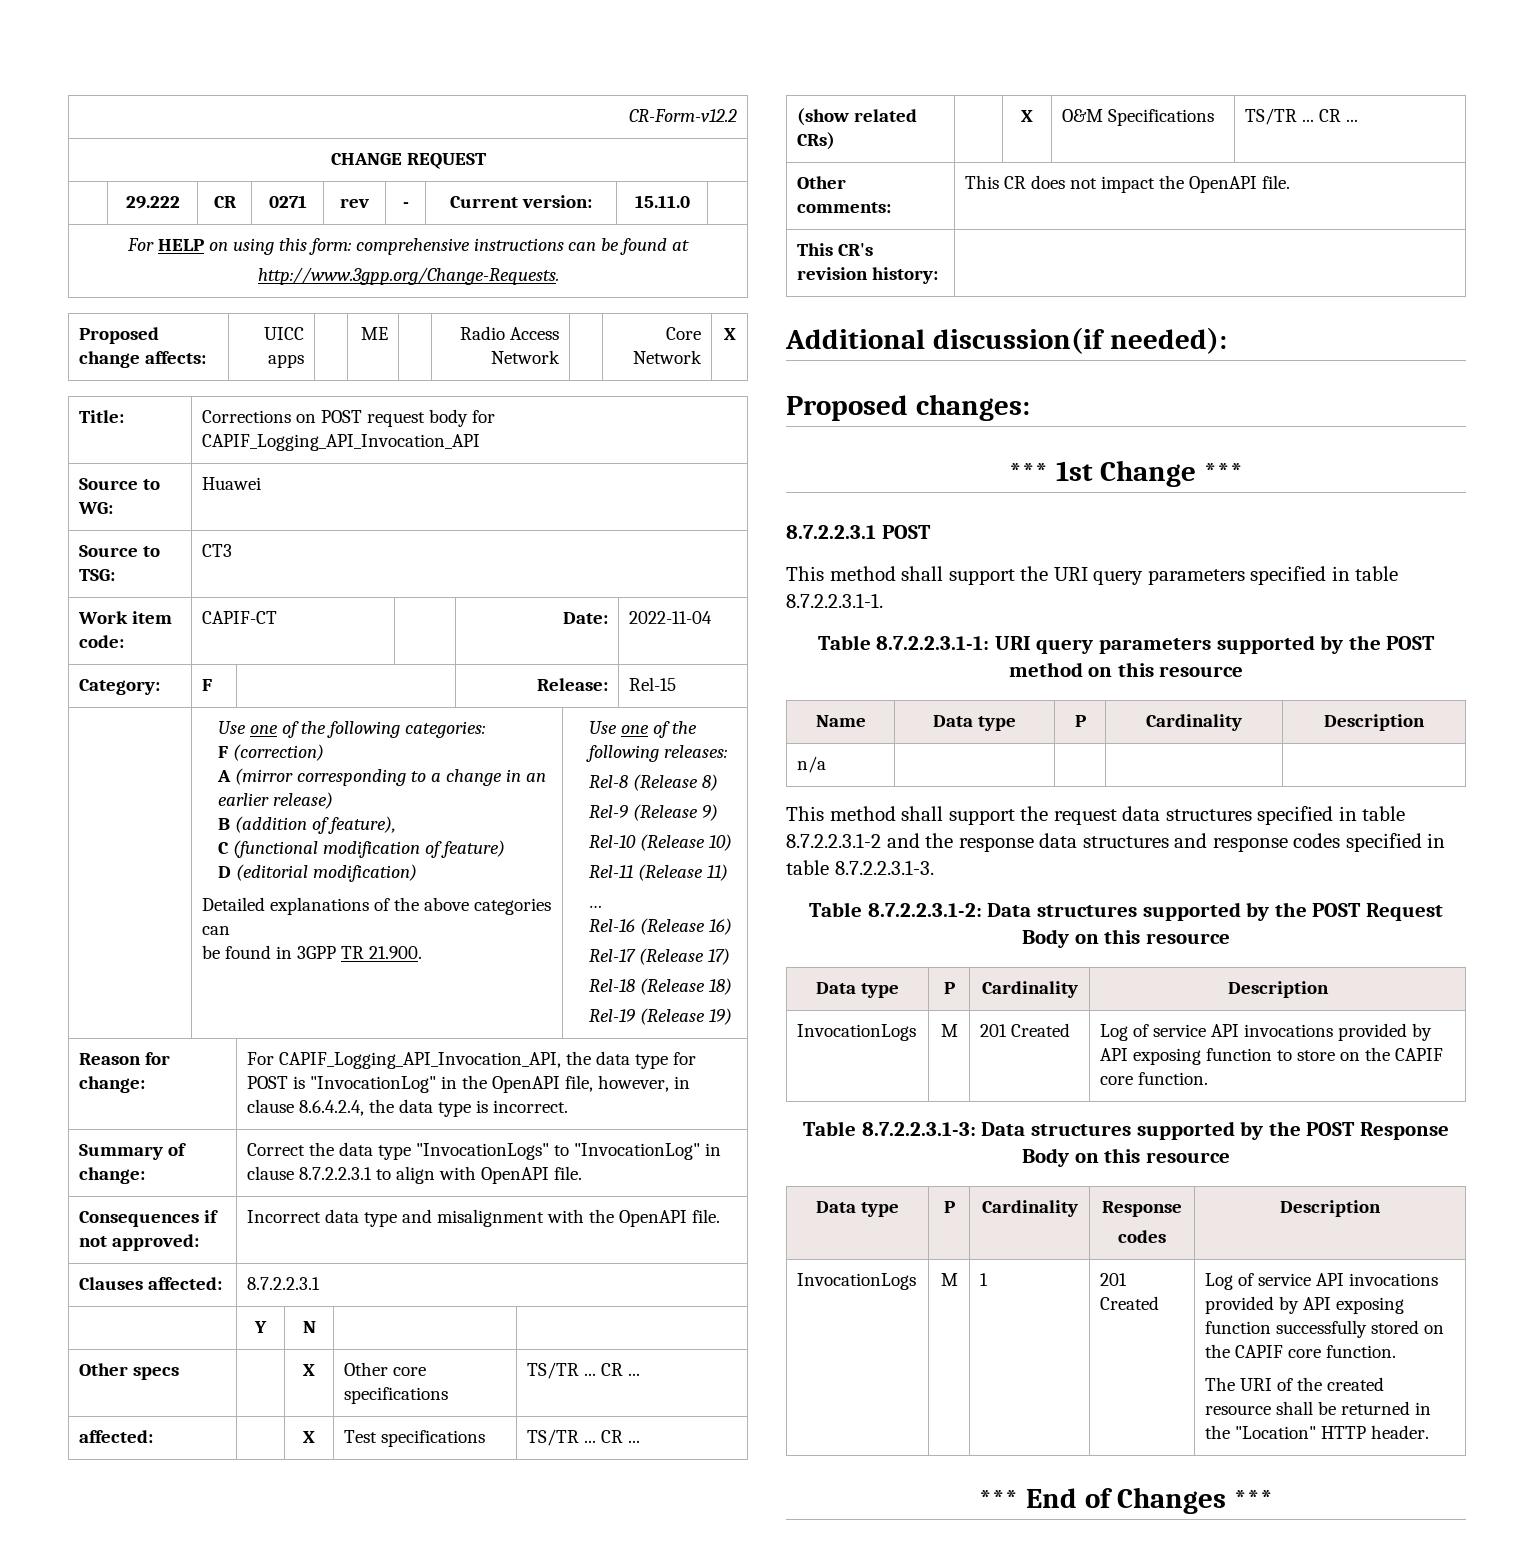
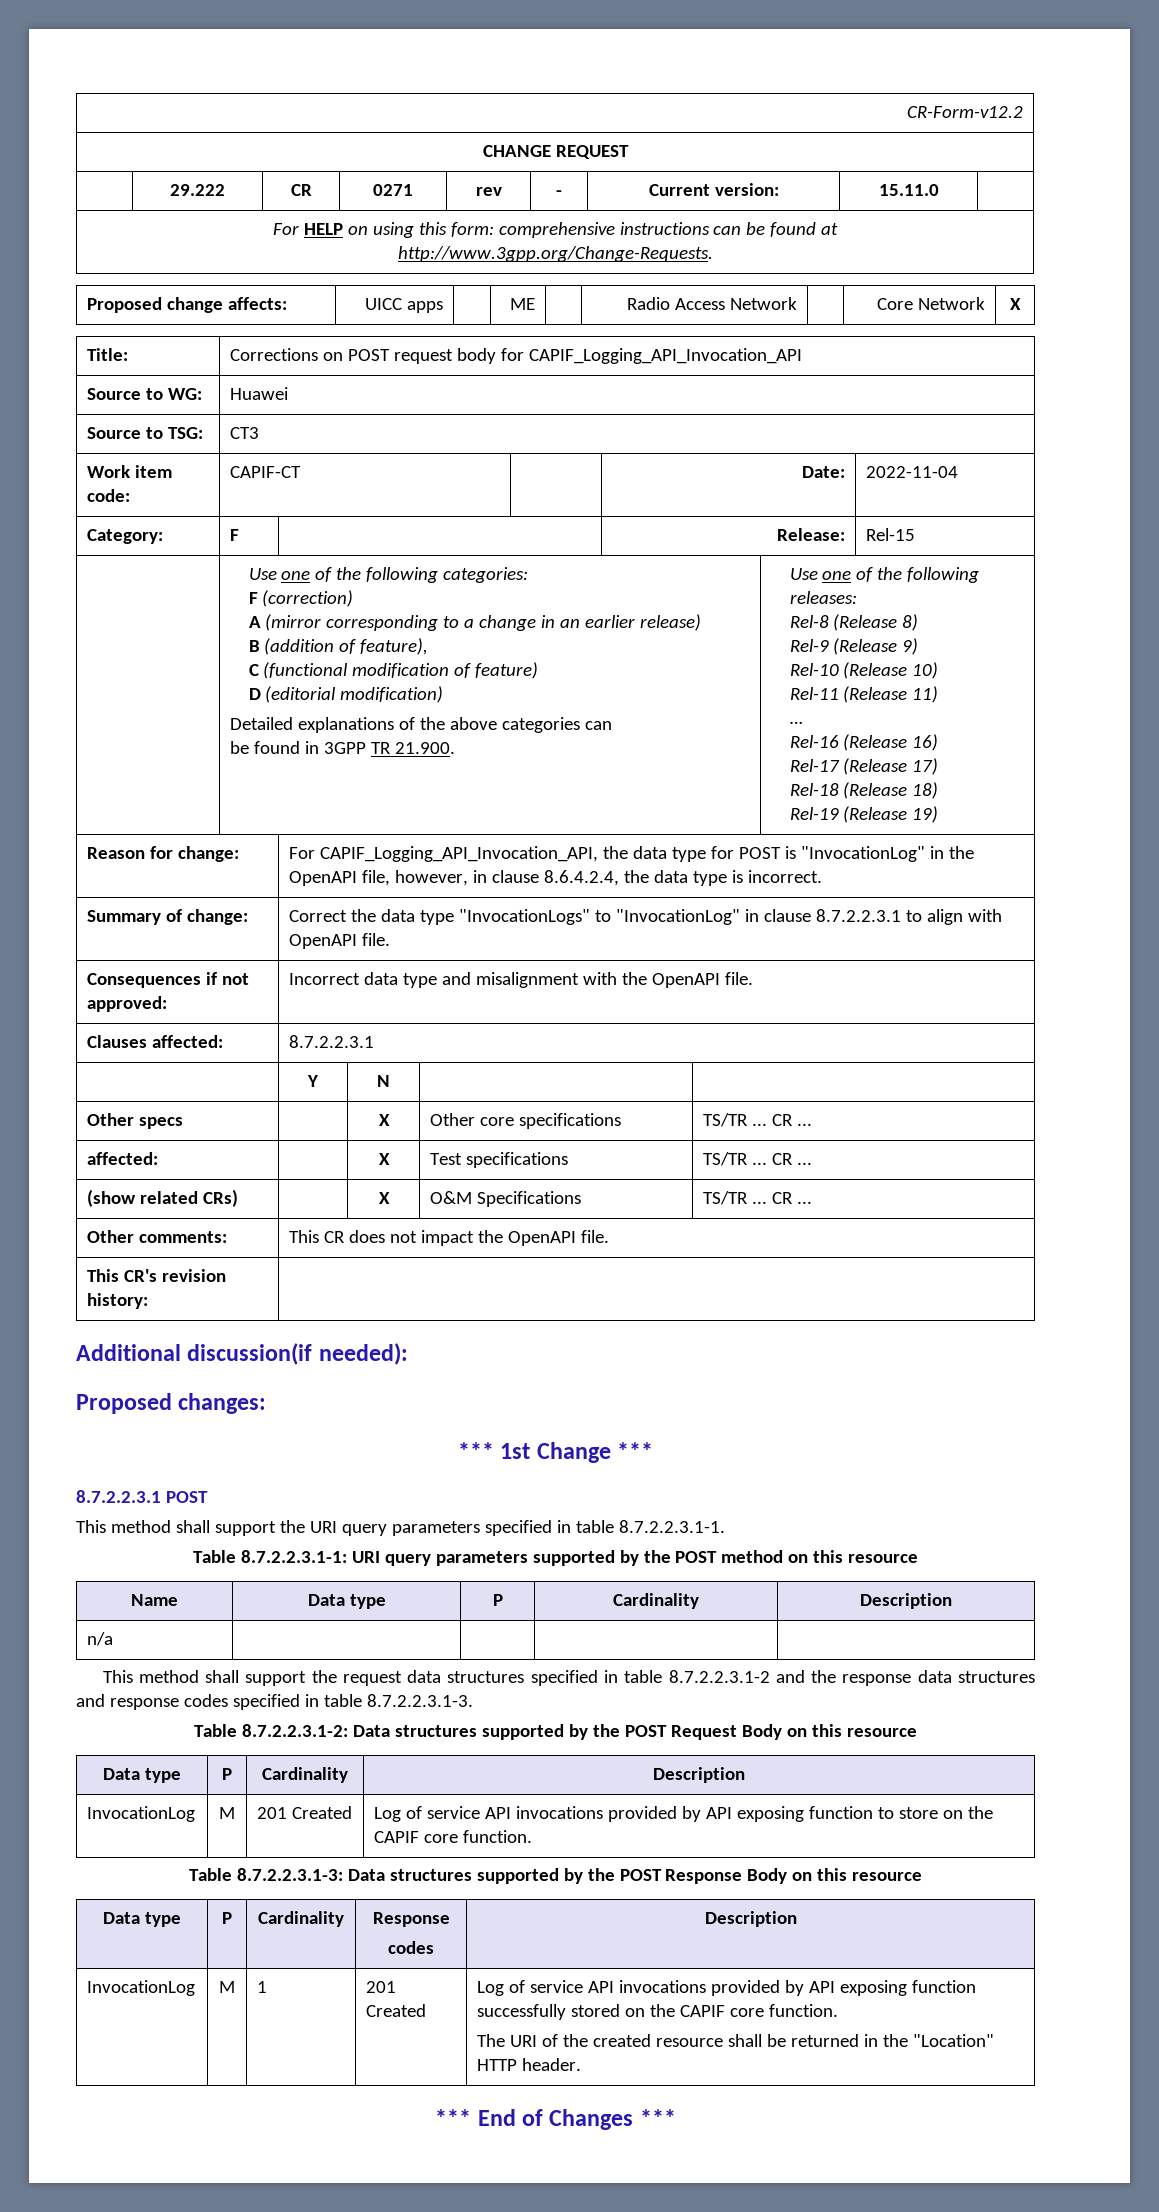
- InvocationLogs | M | 201 Created | Log of service API invocations provided by API exposing function to store on the CAPIF core function.
+ InvocationLog | M | 201 Created | Log of service API invocations provided by API exposing function to store on the CAPIF core function.
- InvocationLogs | M | 1 | 201 Created | Log of service API invocations provided by API exposing function successfully stored on the CAPIF core function.
+ InvocationLog | M | 1 | 201 Created | Log of service API invocations provided by API exposing function successfully stored on the CAPIF core function.

